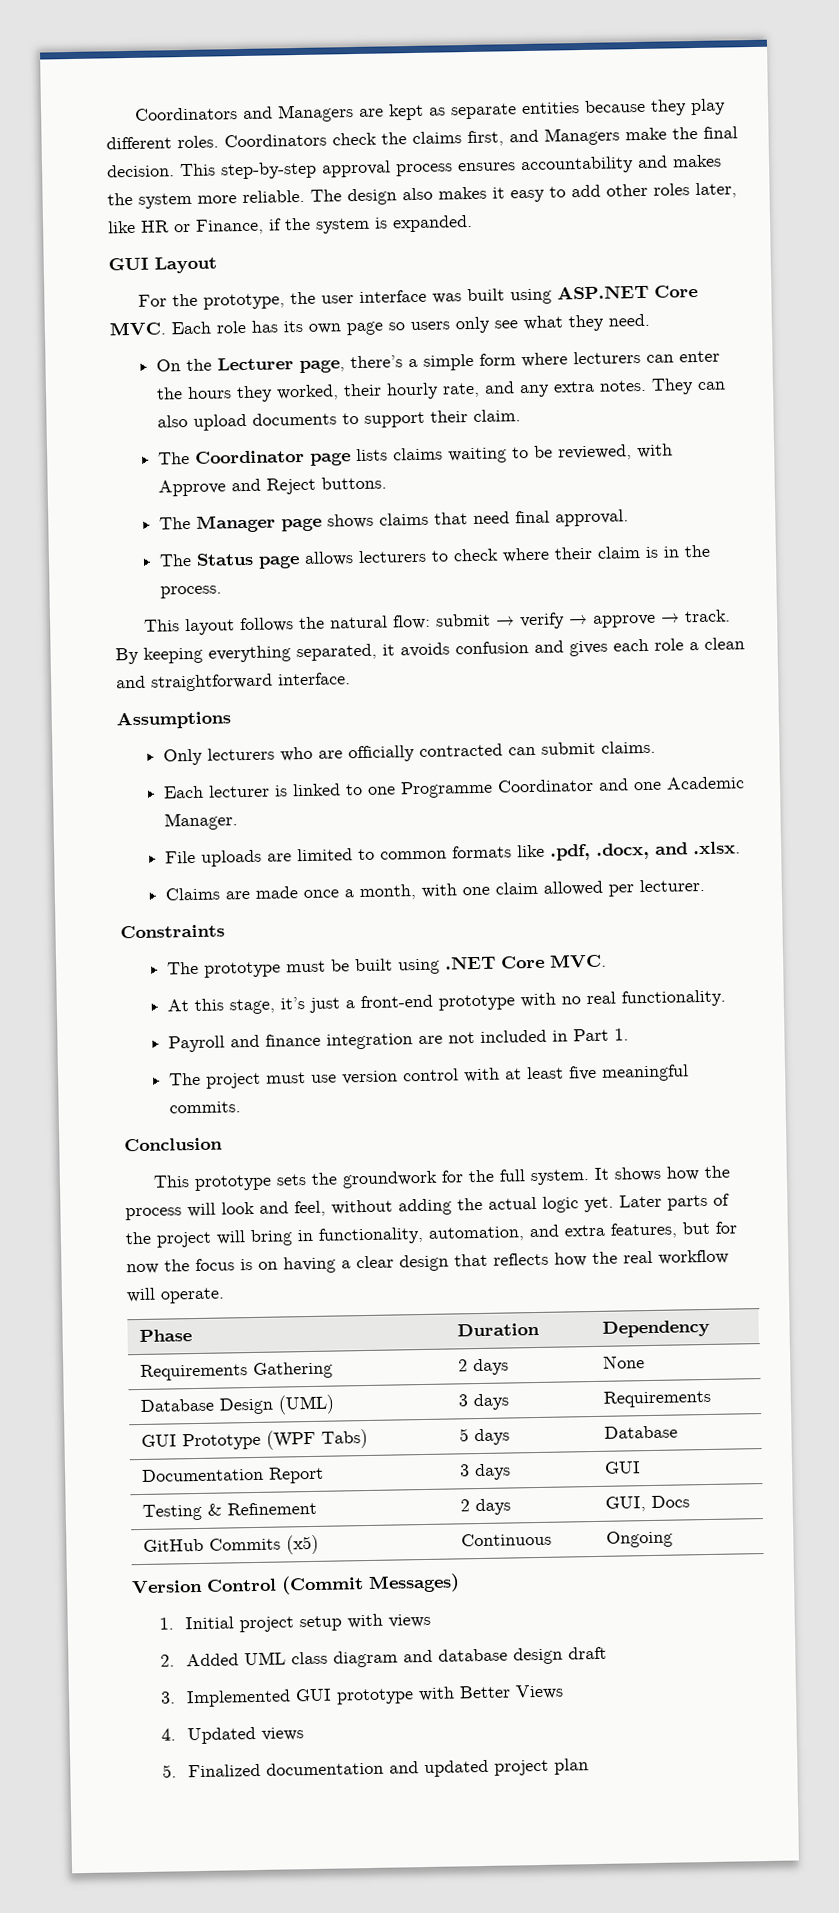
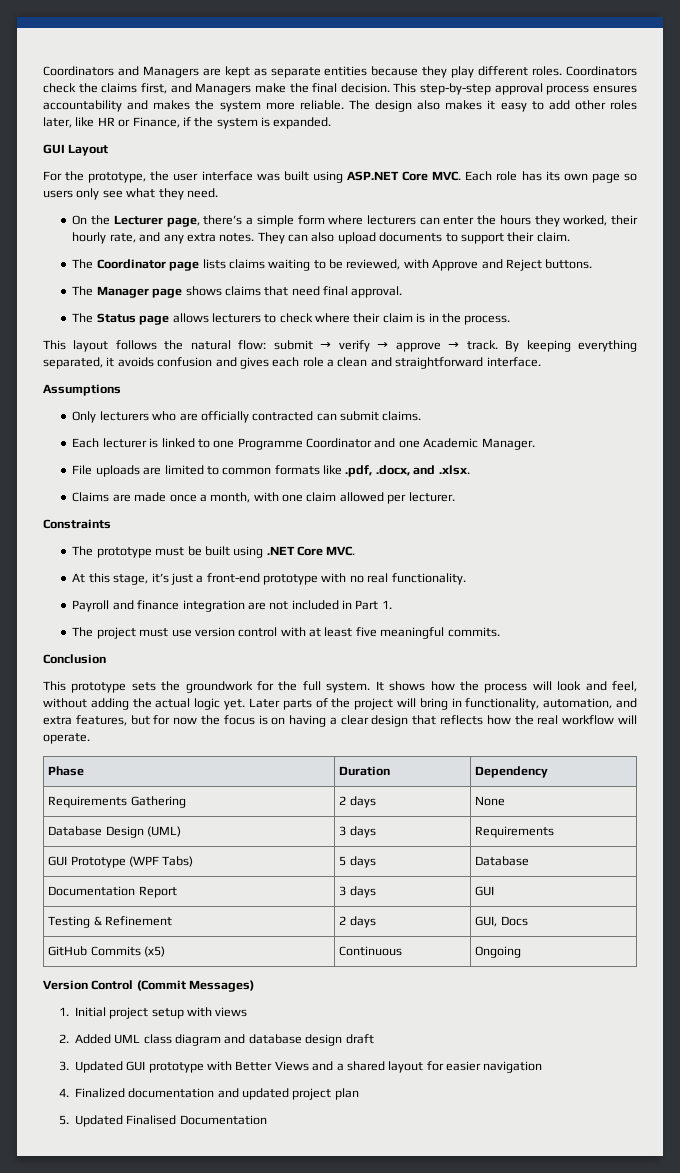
- 3. Implemented GUI prototype with Better Views
- 4. Updated views
- 5. Finalized documentation and updated project plan
+ 3. Updated GUI prototype with Better Views and a shared layout for easier navigation
+ 4. Finalized documentation and updated project plan
+ 5. Updated Finalised Documentation

